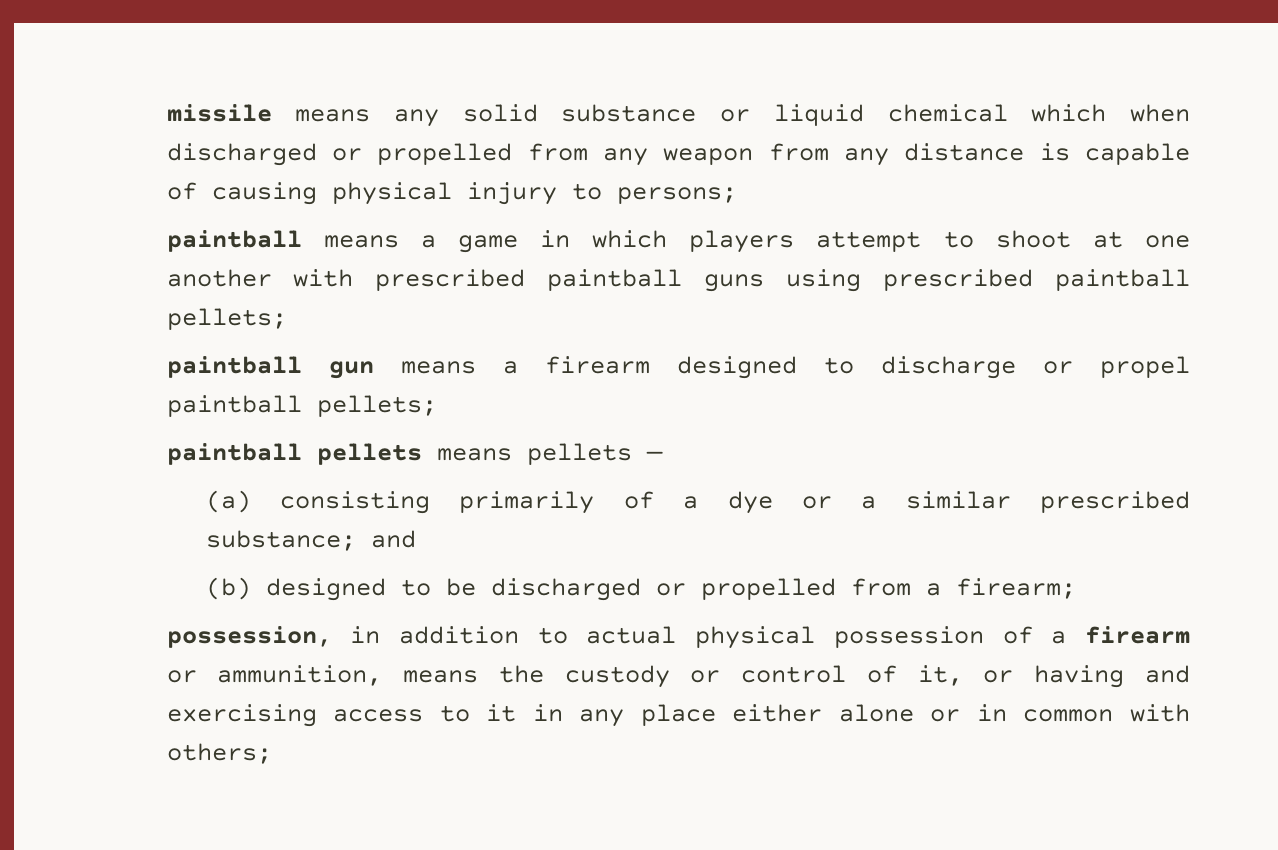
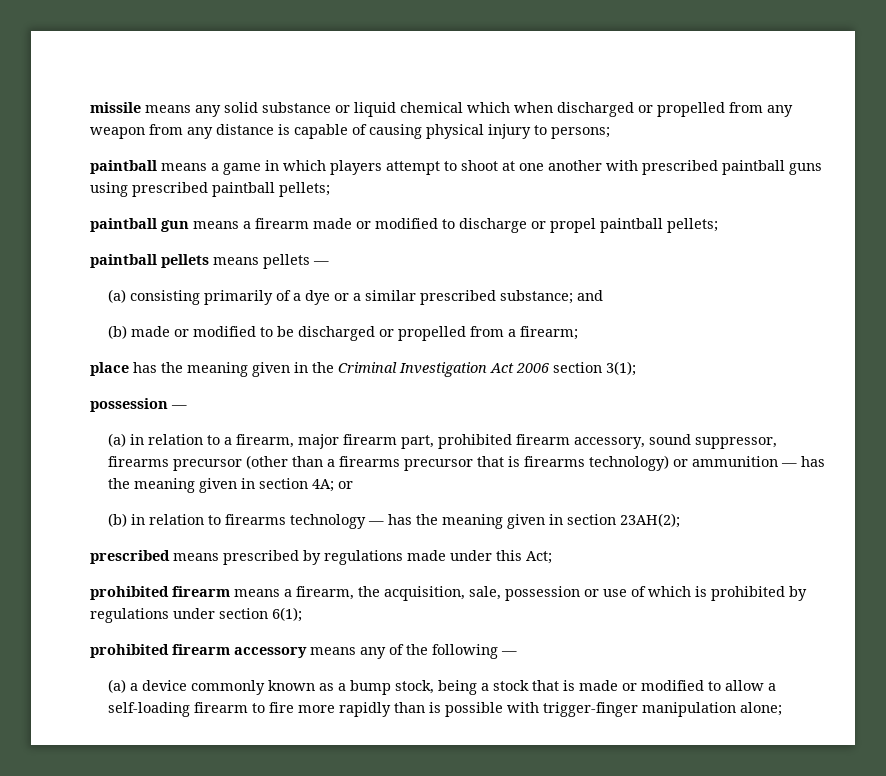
- paintball gun means a firearm designed to discharge or propel paintball pellets;
+ paintball gun means a firearm made or modified to discharge or propel paintball pellets;
- (b) designed to be discharged or propelled from a firearm;
+ (b) made or modified to be discharged or propelled from a firearm;
- possession, in addition to actual physical possession of a firearm or ammunition, means the custody or control of it, or having and exercising access to it in any place either alone or in common with others;
+ place has the meaning given in the Criminal Investigation Act 2006 section 3(1);
+ possession —
+ (a) in relation to a firearm, major firearm part, prohibited firearm accessory, sound suppressor, firearms precursor (other than a firearms precursor that is firearms technology) or ammunition — has the meaning given in section 4A; or
+ (b) in relation to firearms technology — has the meaning given in section 23AH(2);
+ prescribed means prescribed by regulations made under this Act;
+ prohibited firearm means a firearm, the acquisition, sale, possession or use of which is prohibited by regulations under section 6(1);
+ prohibited firearm accessory means any of the following —
+ (a) a device commonly known as a bump stock, being a stock that is made or modified to allow a self-loading firearm to fire more rapidly than is possible with trigger-finger manipulation alone;

